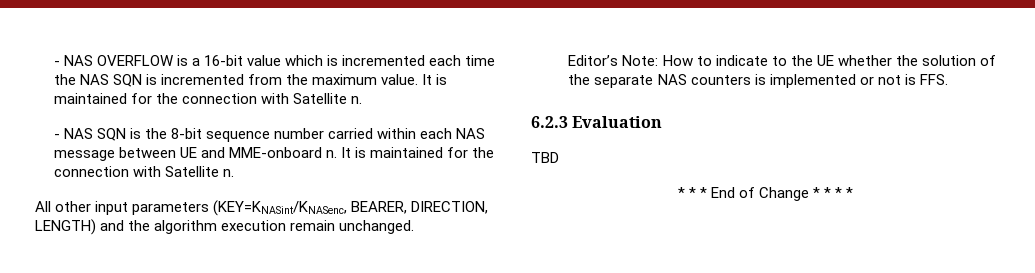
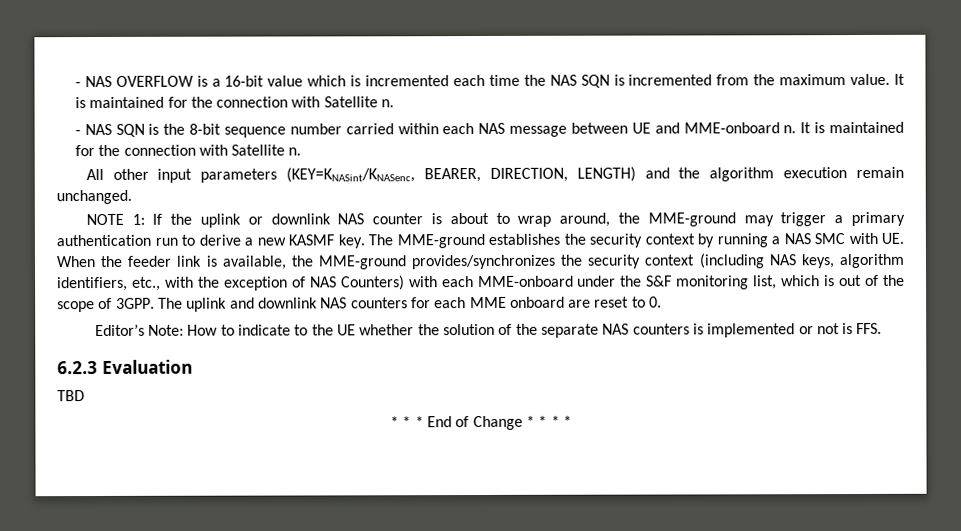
+ NOTE 1: If the uplink or downlink NAS counter is about to wrap around, the MME-ground may trigger a primary authentication run to derive a new KASMF key. The MME-ground establishes the security context by running a NAS SMC with UE. When the feeder link is available, the MME-ground provides/synchronizes the security context (including NAS keys, algorithm identifiers, etc., with the exception of NAS Counters) with each MME-onboard under the S&F monitoring list, which is out of the scope of 3GPP. The uplink and downlink NAS counters for each MME onboard are reset to 0.

